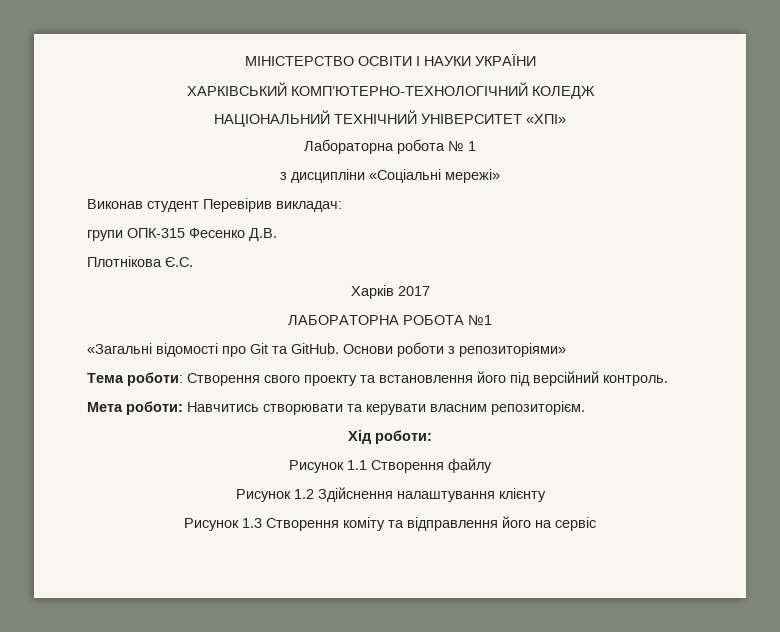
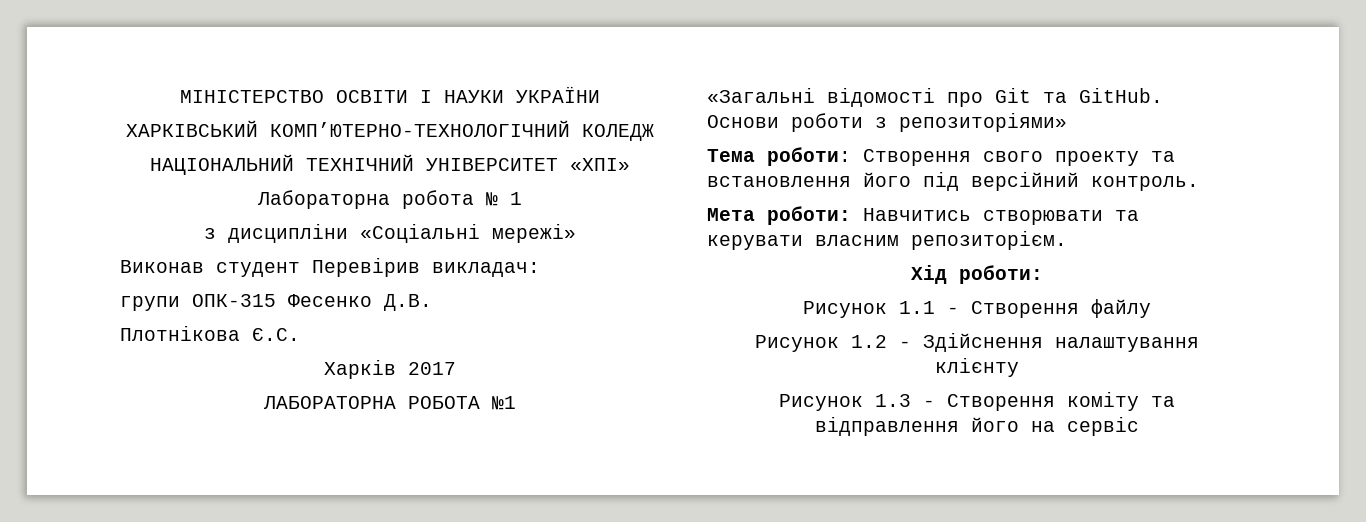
- Рисунок 1.1 Створення файлу
+ Рисунок 1.1 - Створення файлу
- Рисунок 1.2 Здійснення налаштування клієнту
+ Рисунок 1.2 - Здійснення налаштування клієнту
- Рисунок 1.3 Створення коміту та відправлення його на сервіс
+ Рисунок 1.3 - Створення коміту та відправлення його на сервіс

